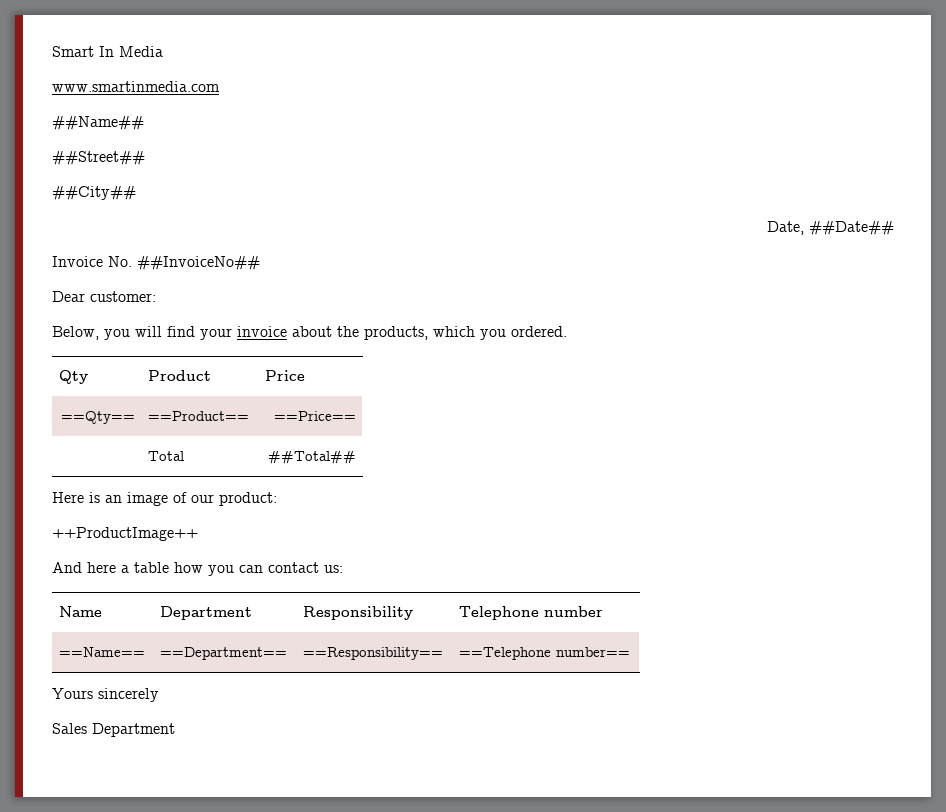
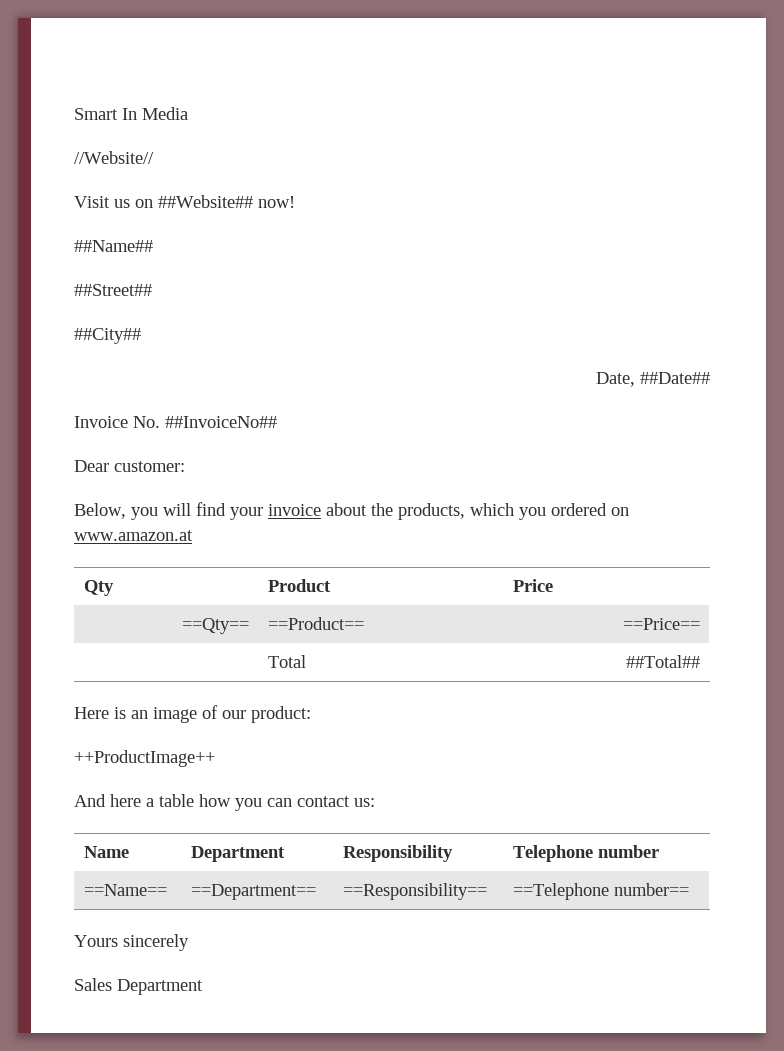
- www.smartinmedia.com
+ //Website//
+ Visit us on ##Website## now!
- Below, you will find your invoice about the products, which you ordered.
+ Below, you will find your invoice about the products, which you ordered on www.amazon.at

